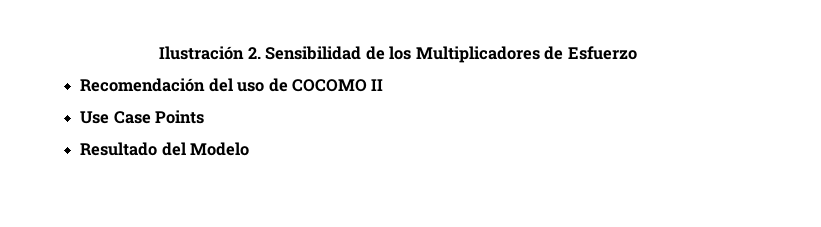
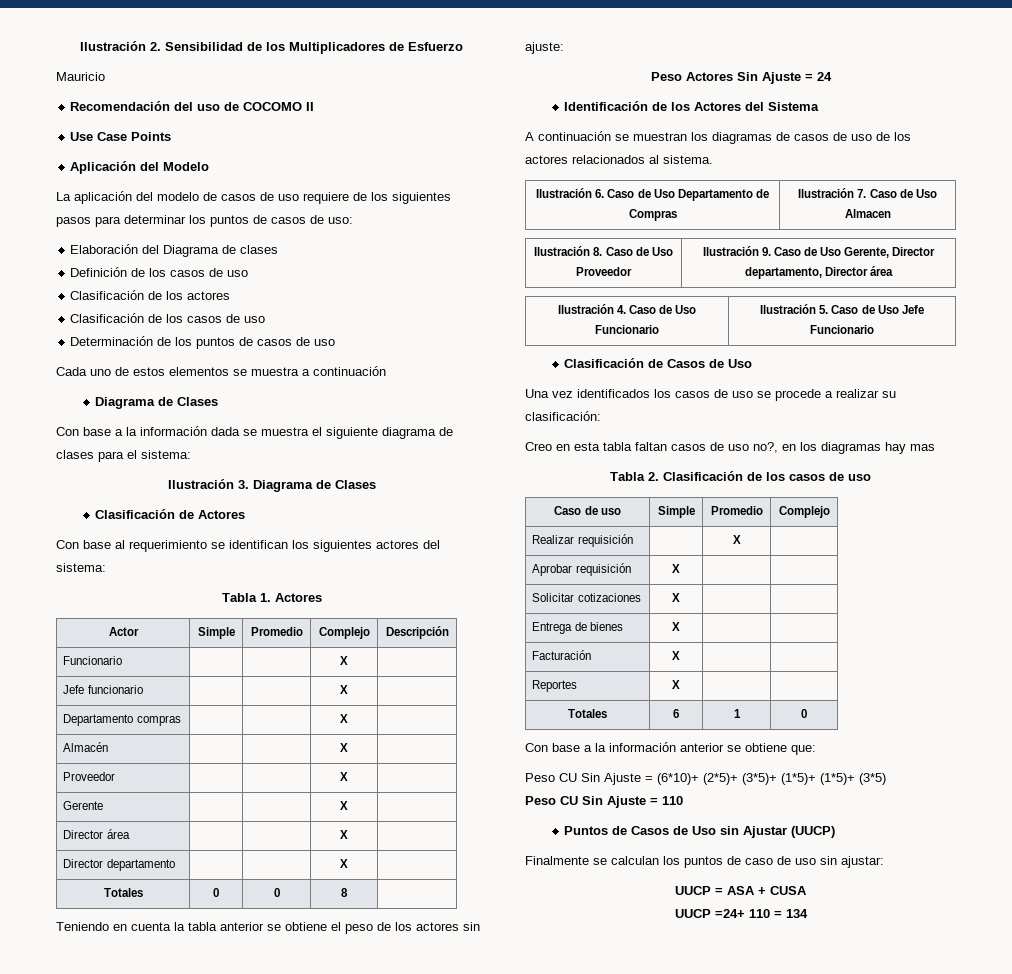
+ Mauricio
- Resultado del Modelo
+ Aplicación del Modelo
+ La aplicación del modelo de casos de uso requiere de los siguientes pasos para determinar los puntos de casos de uso:
+ Elaboración del Diagrama de clases
+ Definición de los casos de uso
+ Clasificación de los actores
+ Clasificación de los casos de uso
+ Determinación de los puntos de casos de uso
+ Cada uno de estos elementos se muestra a continuación
+ Diagrama de Clases
+ Con base a la información dada se muestra el siguiente diagrama de clases para el sistema:
+ Ilustración 3. Diagrama de Clases
+ Clasificación de Actores
+ Con base al requerimiento se identifican los siguientes actores del sistema:
+ Tabla 1. Actores
+ Actor | Simple | Promedio | Complejo | Descripción
+ Funcionario | | | X |
+ Jefe funcionario | | | X |
+ Departamento compras | | | X |
+ Almacén | | | X |
+ Proveedor | | | X |
+ Gerente | | | X |
+ Director área | | | X |
+ Director departamento | | | X |
+ Totales | 0 | 0 | 8 |
+ Teniendo en cuenta la tabla anterior se obtiene el peso de los actores sin ajuste:
+ Peso Actores Sin Ajuste = 24
+ Identificación de los Actores del Sistema
+ A continuación se muestran los diagramas de casos de uso de los actores relacionados al sistema.
+ Ilustración 6. Caso de Uso Departamento de Compras | Ilustración 7. Caso de Uso Almacen
+ Ilustración 8. Caso de Uso Proveedor | Ilustración 9. Caso de Uso Gerente, Director departamento, Director área
+ Ilustración 4. Caso de Uso Funcionario | Ilustración 5. Caso de Uso Jefe Funcionario
+ Clasificación de Casos de Uso
+ Una vez identificados los casos de uso se procede a realizar su clasificación:
+ Creo en esta tabla faltan casos de uso no?, en los diagramas hay mas
+ Tabla 2. Clasificación de los casos de uso
+ Caso de uso | Simple | Promedio | Complejo
+ Realizar requisición | | X |
+ Aprobar requisición | X | |
+ Solicitar cotizaciones | X | |
+ Entrega de bienes | X | |
+ Facturación | X | |
+ Reportes | X | |
+ Totales | 6 | 1 | 0
+ Con base a la información anterior se obtiene que:
+ Peso CU Sin Ajuste = (6*10)+ (2*5)+ (3*5)+ (1*5)+ (1*5)+ (3*5)
+ Peso CU Sin Ajuste = 110
+ Puntos de Casos de Uso sin Ajustar (UUCP)
+ Finalmente se calculan los puntos de caso de uso sin ajustar:
+ UUCP = ASA + CUSA
+ UUCP =24+ 110 = 134

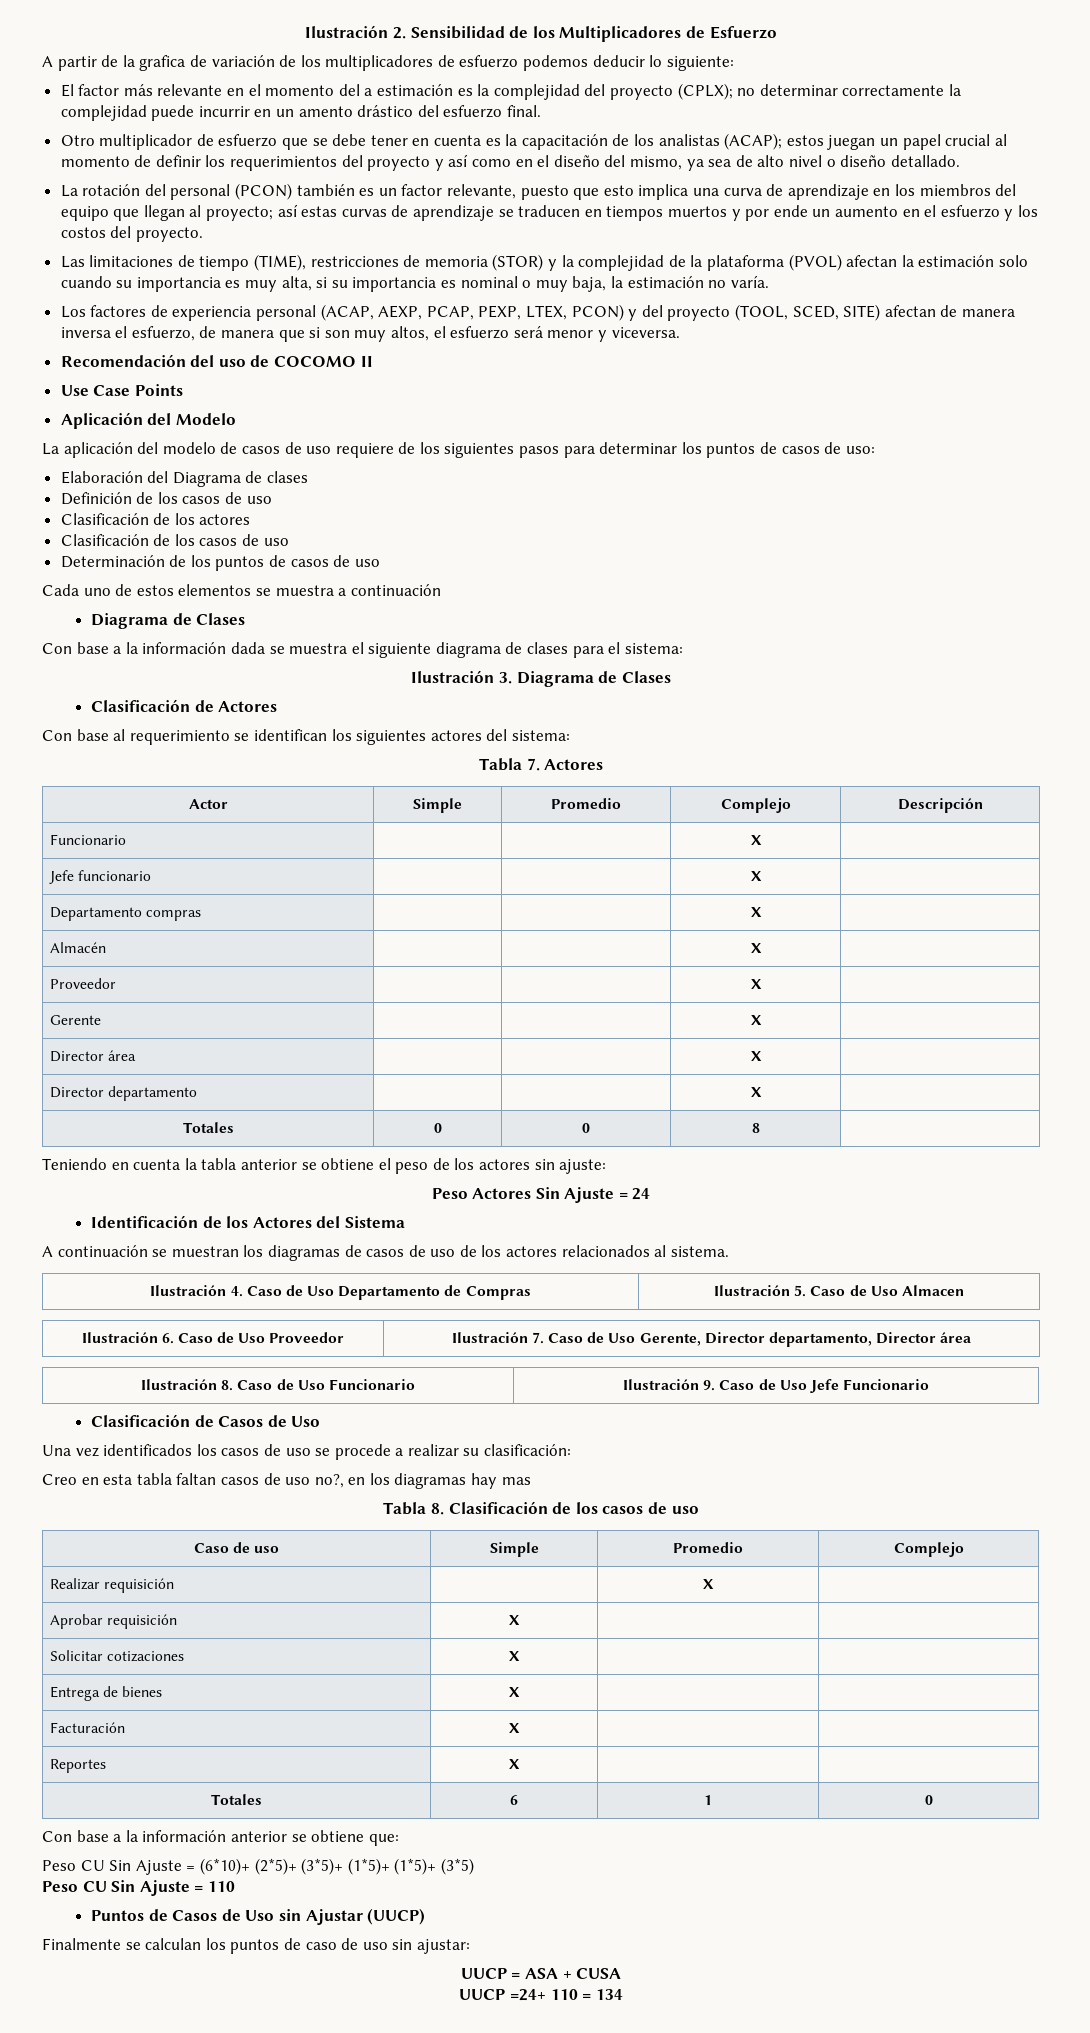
- Mauricio
+ A partir de la grafica de variación de los multiplicadores de esfuerzo podemos deducir lo siguiente:
+ El factor más relevante en el momento del a estimación es la complejidad del proyecto (CPLX); no determinar correctamente la complejidad puede incurrir en un amento drástico del esfuerzo final.
+ Otro multiplicador de esfuerzo que se debe tener en cuenta es la capacitación de los analistas (ACAP); estos juegan un papel crucial al momento de definir los requerimientos del proyecto y así como en el diseño del mismo, ya sea de alto nivel o diseño detallado.
+ La rotación del personal (PCON) también es un factor relevante, puesto que esto implica una curva de aprendizaje en los miembros del equipo que llegan al proyecto; así estas curvas de aprendizaje se traducen en tiempos muertos y por ende un aumento en el esfuerzo y los costos del proyecto.
+ Las limitaciones de tiempo (TIME), restricciones de memoria (STOR) y la complejidad de la plataforma (PVOL) afectan la estimación solo cuando su importancia es muy alta, si su importancia es nominal o muy baja, la estimación no varía.
+ Los factores de experiencia personal (ACAP, AEXP, PCAP, PEXP, LTEX, PCON) y del proyecto (TOOL, SCED, SITE) afectan de manera inversa el esfuerzo, de manera que si son muy altos, el esfuerzo será menor y viceversa.
- Tabla 1. Actores
+ Tabla 7. Actores
- Ilustración 6. Caso de Uso Departamento de Compras | Ilustración 7. Caso de Uso Almacen
+ Ilustración 4. Caso de Uso Departamento de Compras | Ilustración 5. Caso de Uso Almacen
- Ilustración 8. Caso de Uso Proveedor | Ilustración 9. Caso de Uso Gerente, Director departamento, Director área
+ Ilustración 6. Caso de Uso Proveedor | Ilustración 7. Caso de Uso Gerente, Director departamento, Director área
- Ilustración 4. Caso de Uso Funcionario | Ilustración 5. Caso de Uso Jefe Funcionario
+ Ilustración 8. Caso de Uso Funcionario | Ilustración 9. Caso de Uso Jefe Funcionario
- Tabla 2. Clasificación de los casos de uso
+ Tabla 8. Clasificación de los casos de uso

